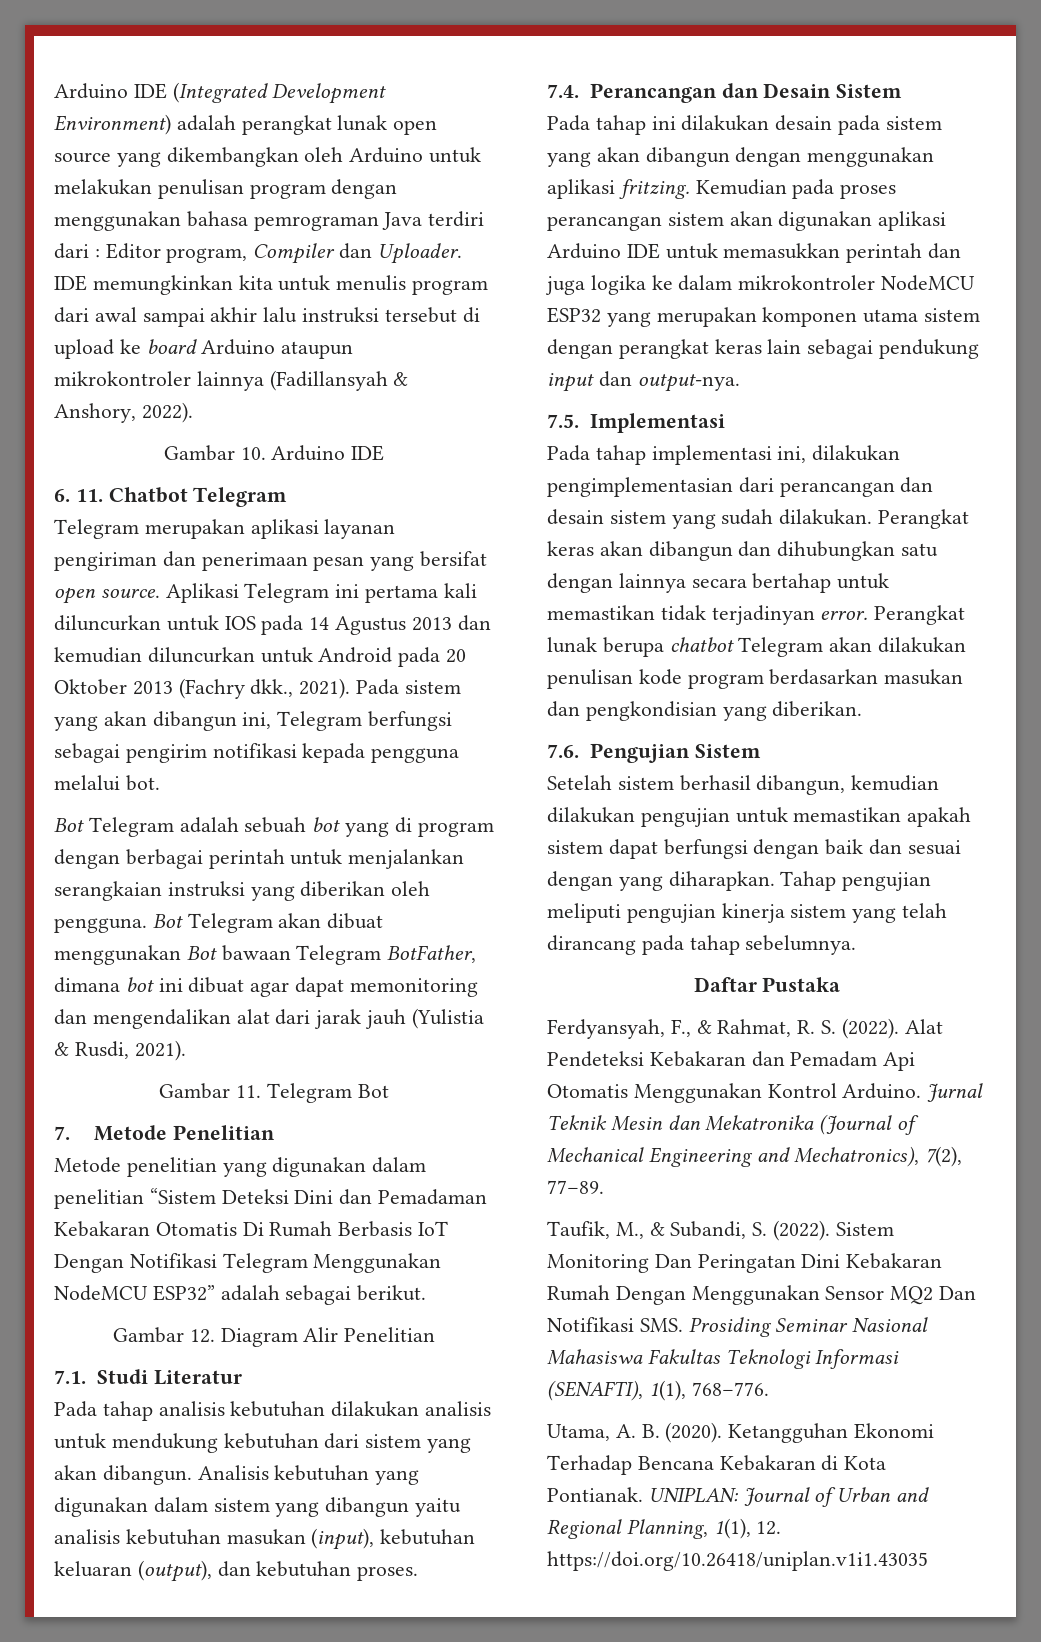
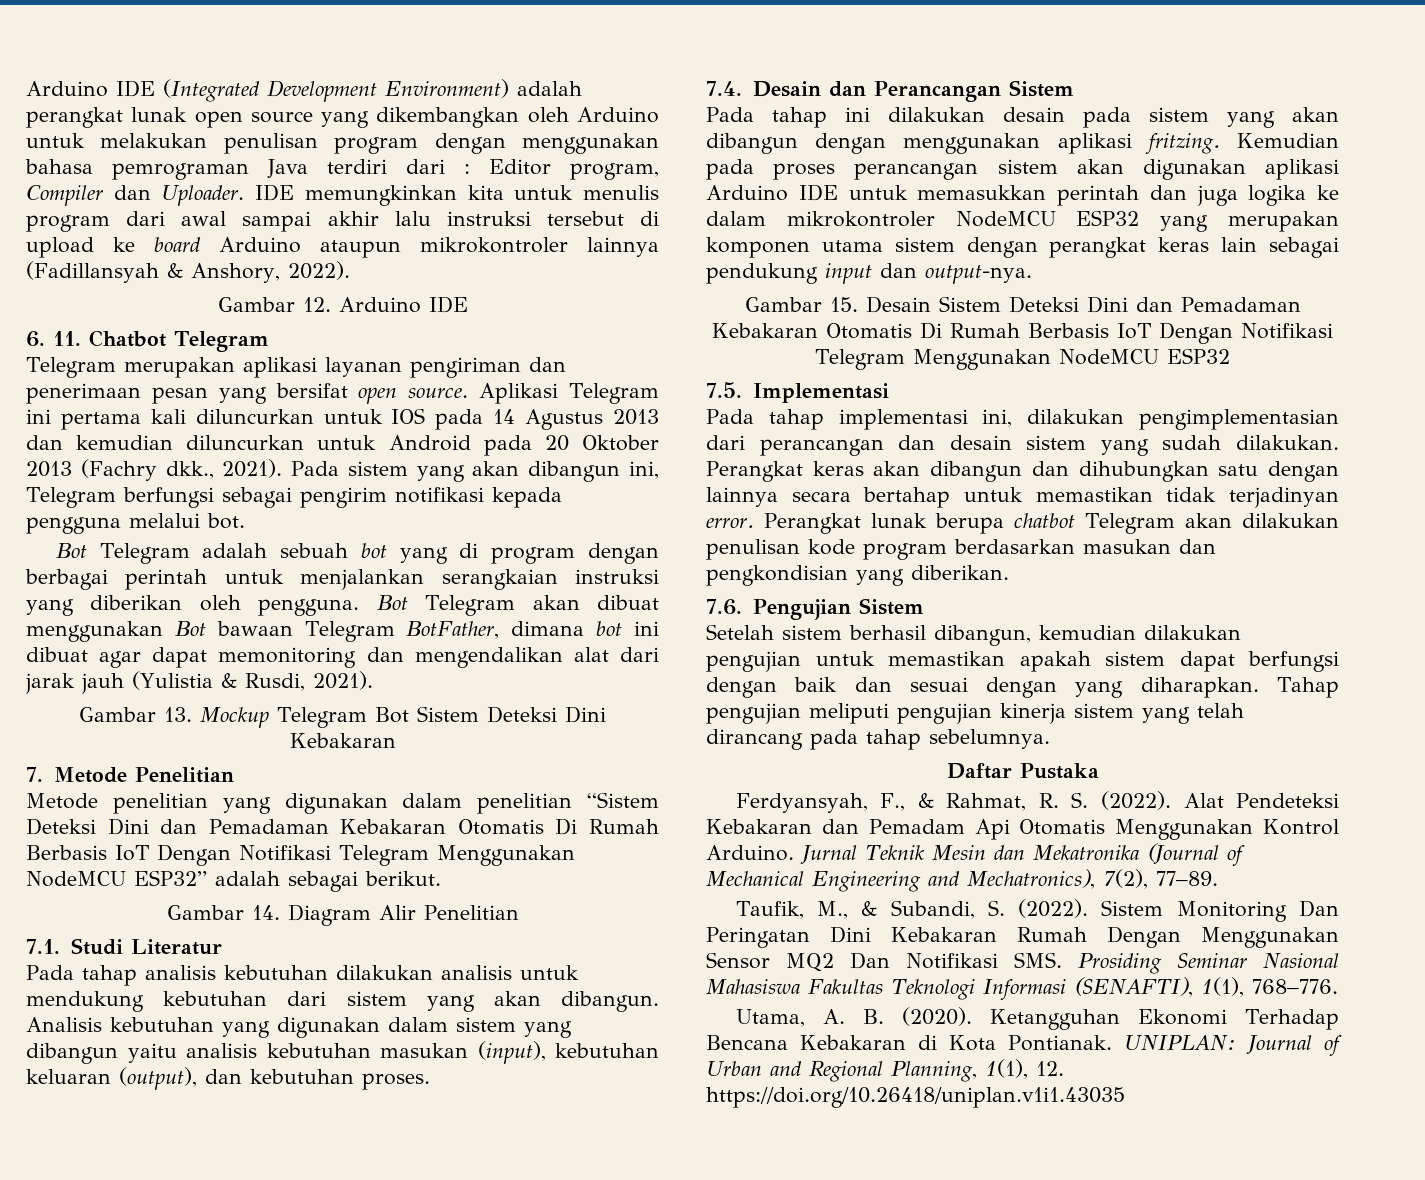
- Gambar 10. Arduino IDE
+ Gambar 12. Arduino IDE
- Gambar 11. Telegram Bot
+ Gambar 13. Mockup Telegram Bot Sistem Deteksi Dini Kebakaran
- Gambar 12. Diagram Alir Penelitian
+ Gambar 14. Diagram Alir Penelitian
- 7.4. Perancangan dan Desain Sistem
+ 7.4. Desain dan Perancangan Sistem
+ Gambar 15. Desain Sistem Deteksi Dini dan Pemadaman Kebakaran Otomatis Di Rumah Berbasis IoT Dengan Notifikasi Telegram Menggunakan NodeMCU ESP32

